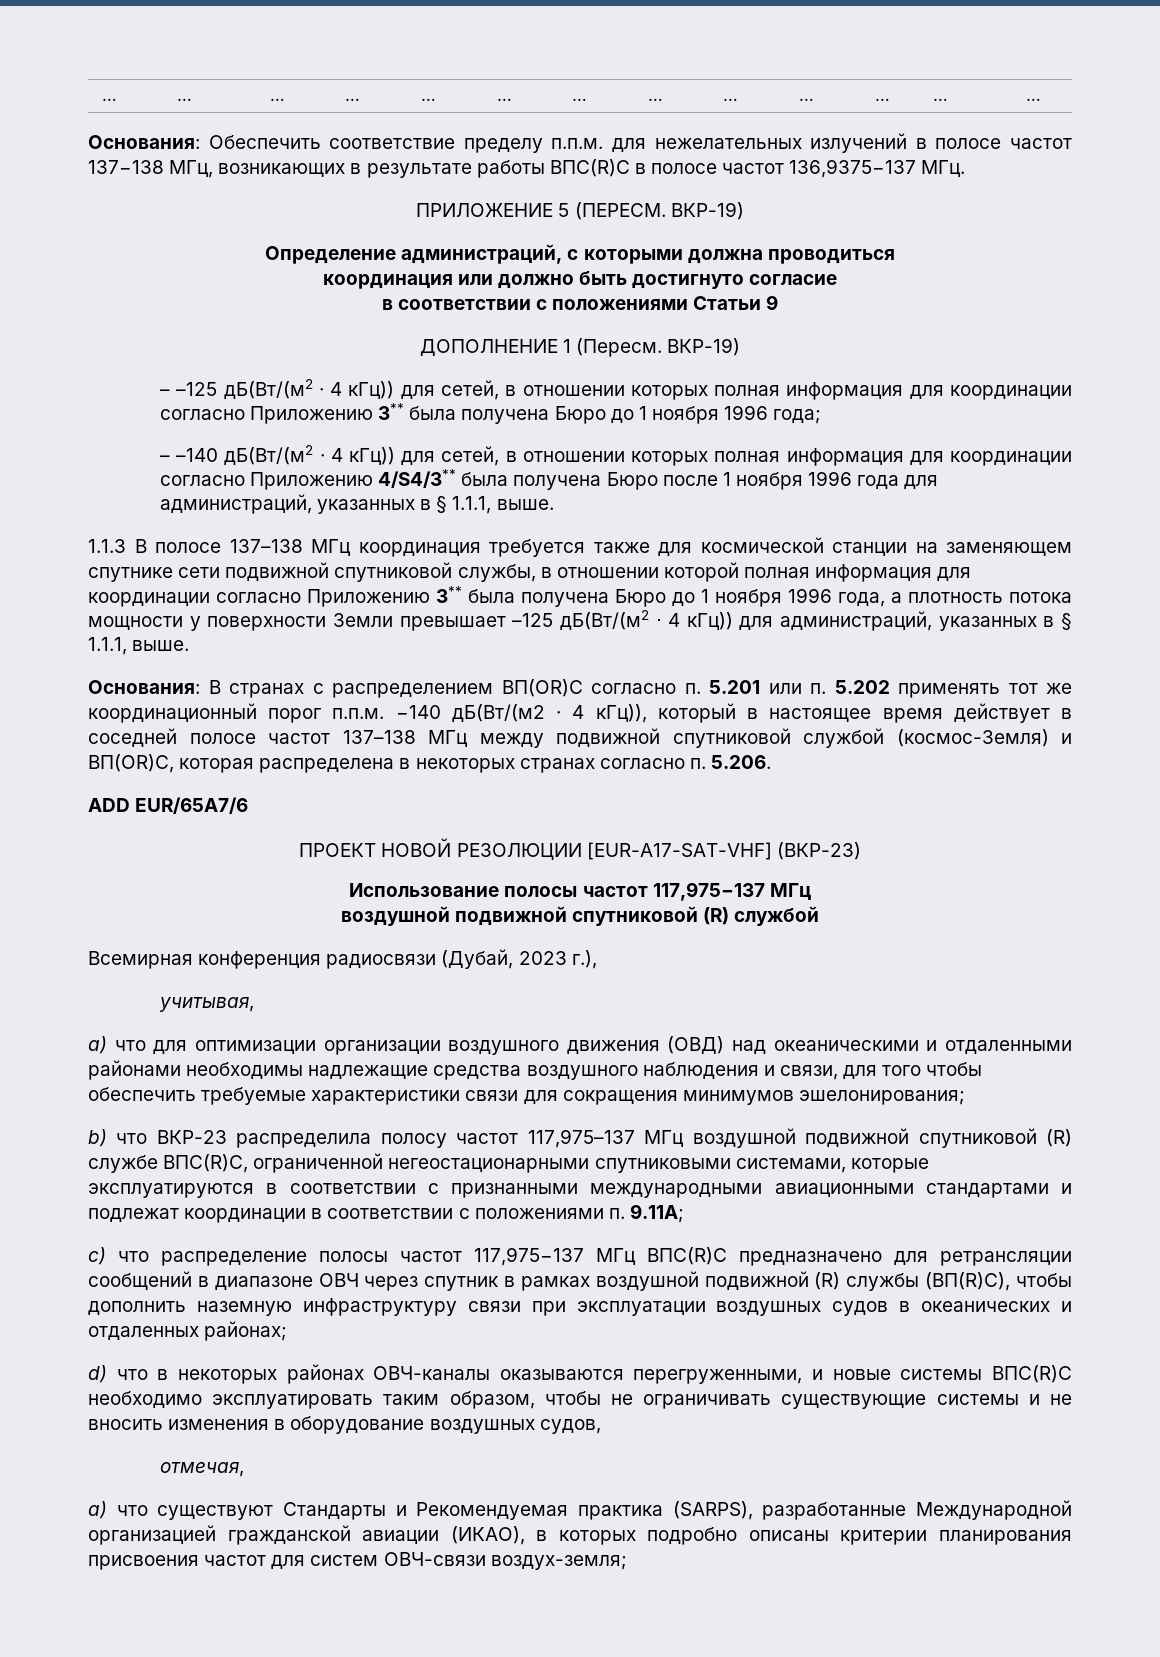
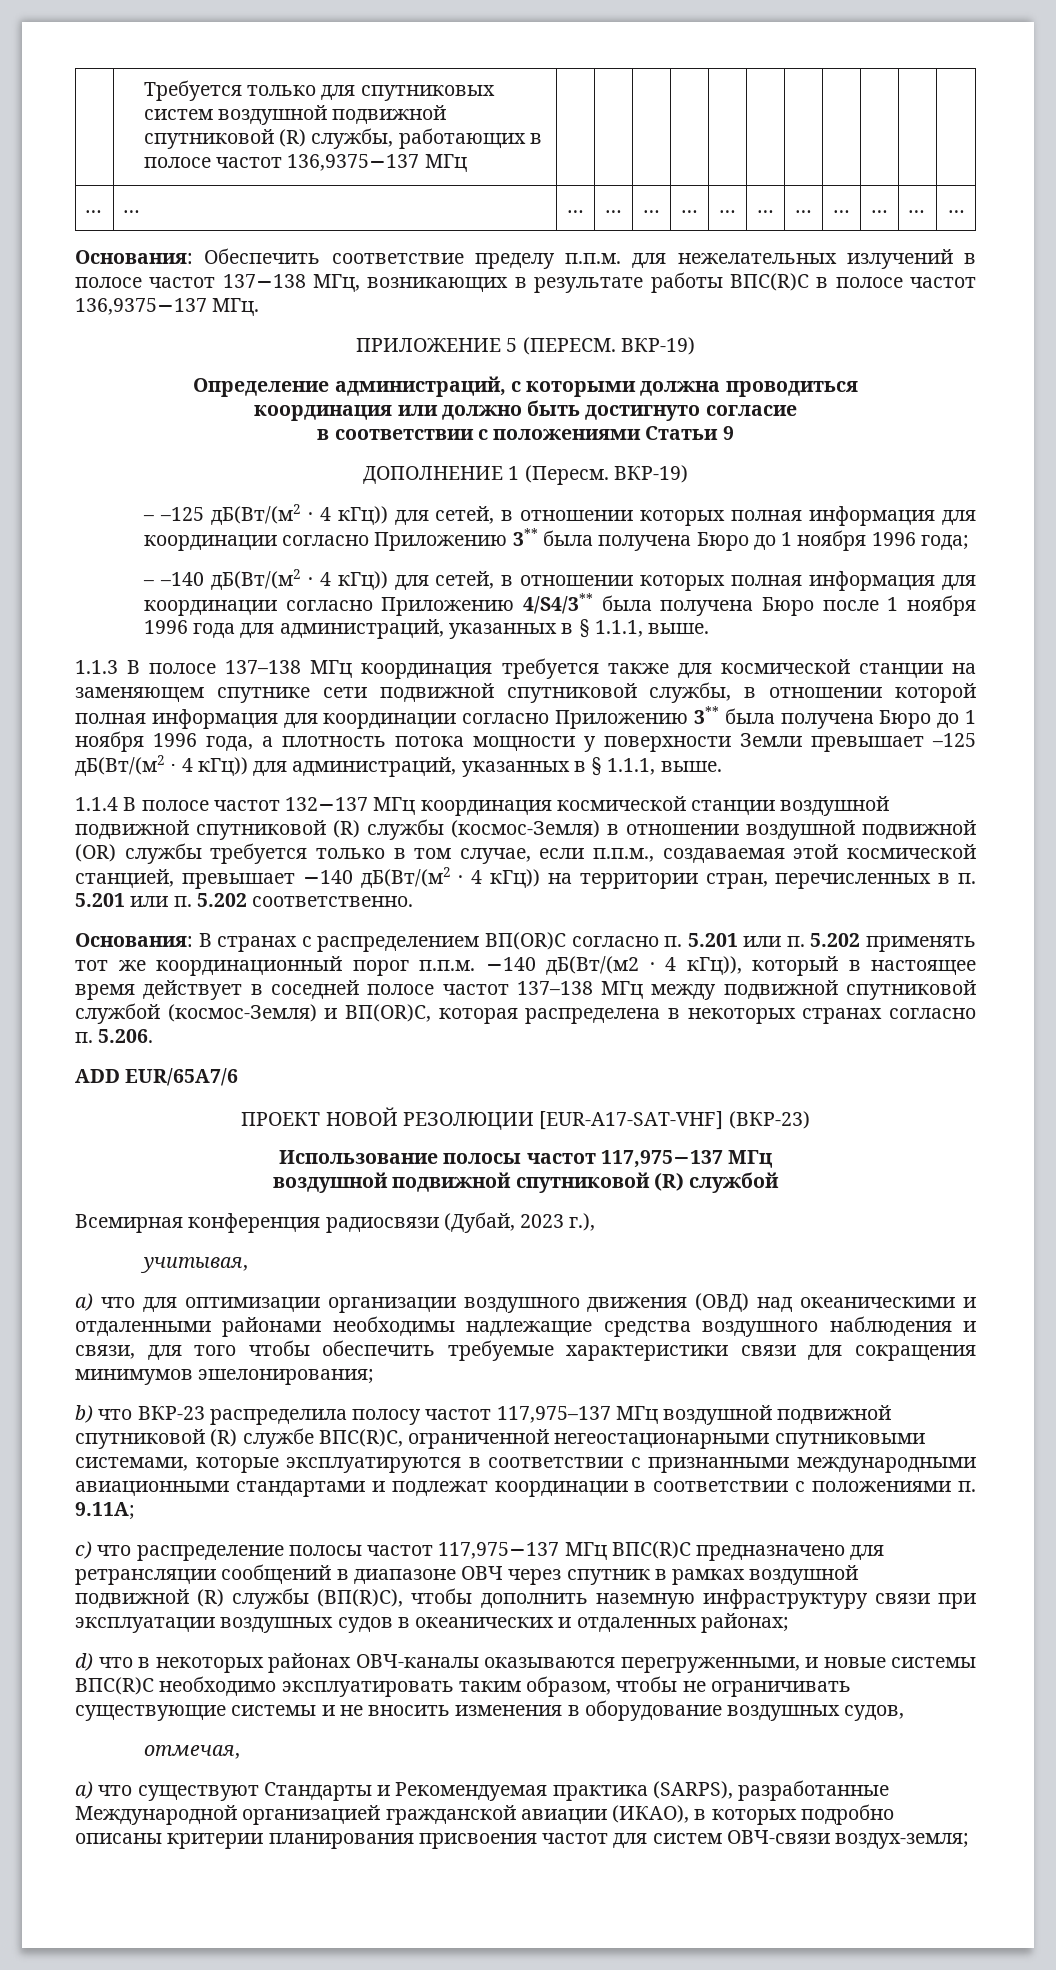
+ | Требуется только для спутниковых систем воздушной подвижной спутниковой (R) службы, работающих в полосе частот 136,9375−137 МГц | | | | | | | | | | |
+ 1.1.4 В полосе частот 132−137 МГц координация космической станции воздушной подвижной спутниковой (R) службы (космос-Земля) в отношении воздушной подвижной (OR) службы требуется только в том случае, если п.п.м., создаваемая этой космической станцией, превышает −140 дБ(Вт/(м2 · 4 кГц)) на территории стран, перечисленных в п. 5.201 или п. 5.202 соответственно.

